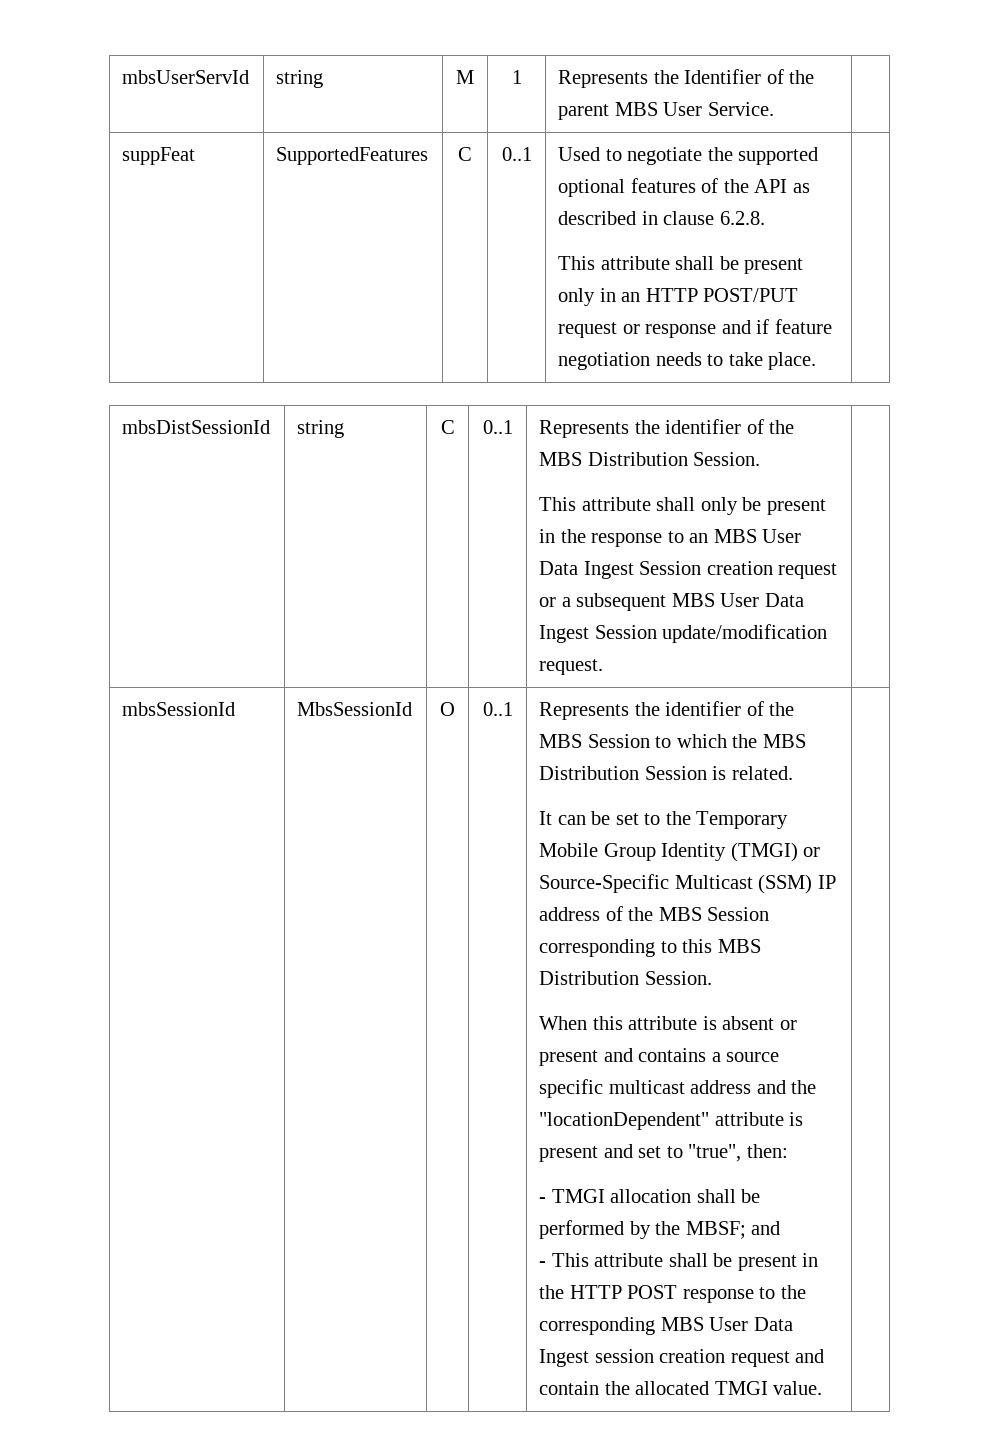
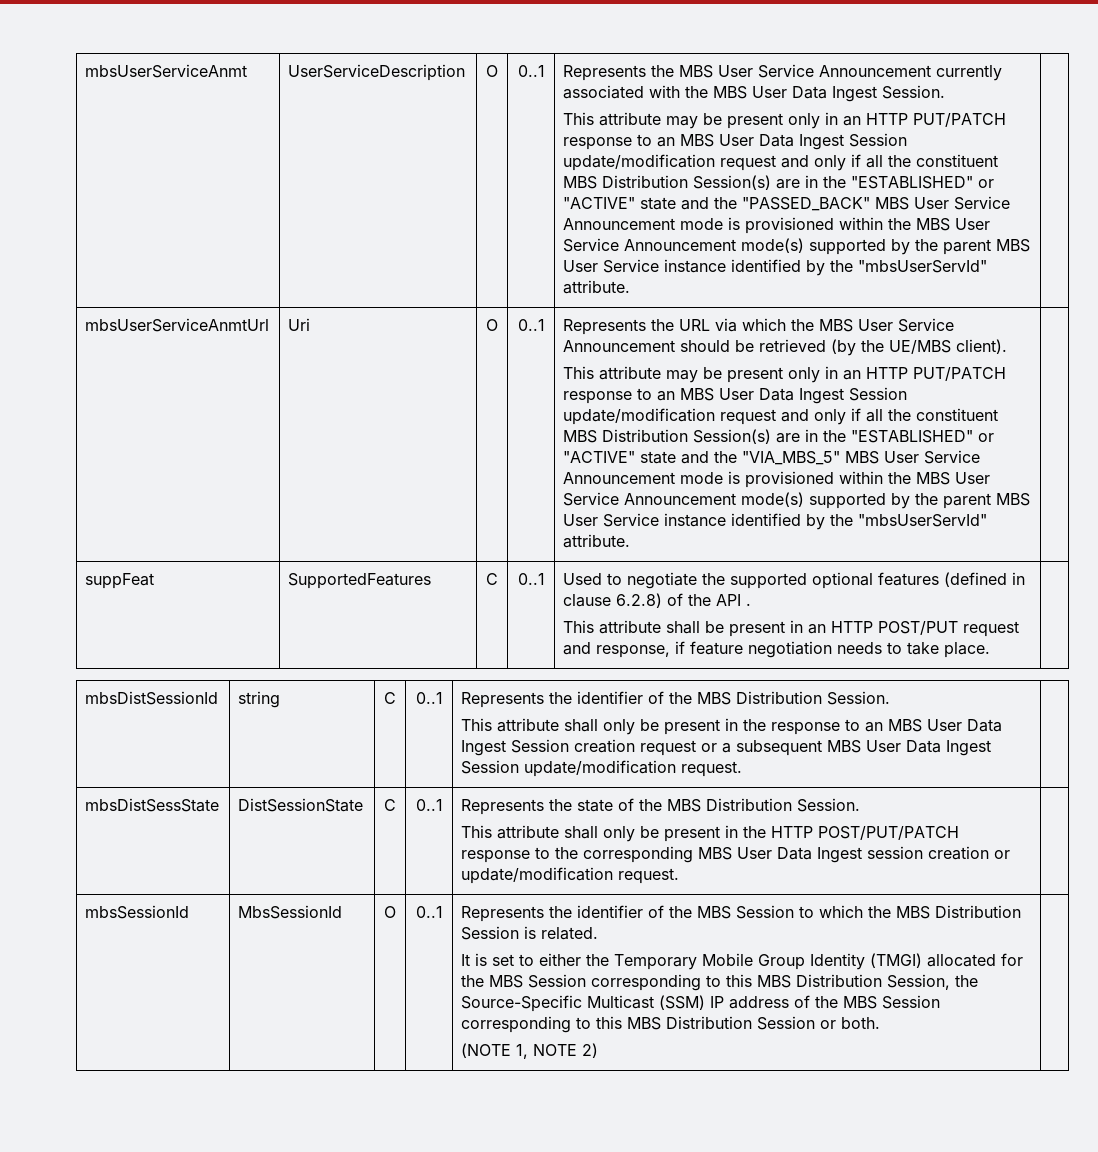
- mbsUserServId | string | M | 1 | Represents the Identifier of the parent MBS User Service.
+ mbsUserServiceAnmt | UserServiceDescription | O | 0..1 | Represents the MBS User Service Announcement currently associated with the MBS User Data Ingest Session.
+ This attribute may be present only in an HTTP PUT/PATCH response to an MBS User Data Ingest Session update/modification request and only if all the constituent MBS Distribution Session(s) are in the "ESTABLISHED" or "ACTIVE" state and the "PASSED_BACK" MBS User Service Announcement mode is provisioned within the MBS User Service Announcement mode(s) supported by the parent MBS User Service instance identified by the "mbsUserServId" attribute. |
+ mbsUserServiceAnmtUrl | Uri | O | 0..1 | Represents the URL via which the MBS User Service Announcement should be retrieved (by the UE/MBS client).
+ This attribute may be present only in an HTTP PUT/PATCH response to an MBS User Data Ingest Session update/modification request and only if all the constituent MBS Distribution Session(s) are in the "ESTABLISHED" or "ACTIVE" state and the "VIA_MBS_5" MBS User Service Announcement mode is provisioned within the MBS User Service Announcement mode(s) supported by the parent MBS User Service instance identified by the "mbsUserServId" attribute.
- suppFeat | SupportedFeatures | C | 0..1 | Used to negotiate the supported optional features of the API as described in clause 6.2.8.
- This attribute shall be present only in an HTTP POST/PUT request or response and if feature negotiation needs to take place. |
+ suppFeat | SupportedFeatures | C | 0..1 | Used to negotiate the supported optional features (defined in clause 6.2.8) of the API .
+ This attribute shall be present in an HTTP POST/PUT request and response, if feature negotiation needs to take place. |
+ mbsDistSessState | DistSessionState | C | 0..1 | Represents the state of the MBS Distribution Session.
+ This attribute shall only be present in the HTTP POST/PUT/PATCH response to the corresponding MBS User Data Ingest session creation or update/modification request. |
- It can be set to the Temporary Mobile Group Identity (TMGI) or Source-Specific Multicast (SSM) IP address of the MBS Session corresponding to this MBS Distribution Session.
- When this attribute is absent or present and contains a source specific multicast address and the "locationDependent" attribute is present and set to "true", then:
- - TMGI allocation shall be performed by the MBSF; and
- - This attribute shall be present in the HTTP POST response to the corresponding MBS User Data Ingest session creation request and contain the allocated TMGI value.
+ It is set to either the Temporary Mobile Group Identity (TMGI) allocated for the MBS Session corresponding to this MBS Distribution Session, the Source-Specific Multicast (SSM) IP address of the MBS Session corresponding to this MBS Distribution Session or both.
+ (NOTE 1, NOTE 2)

